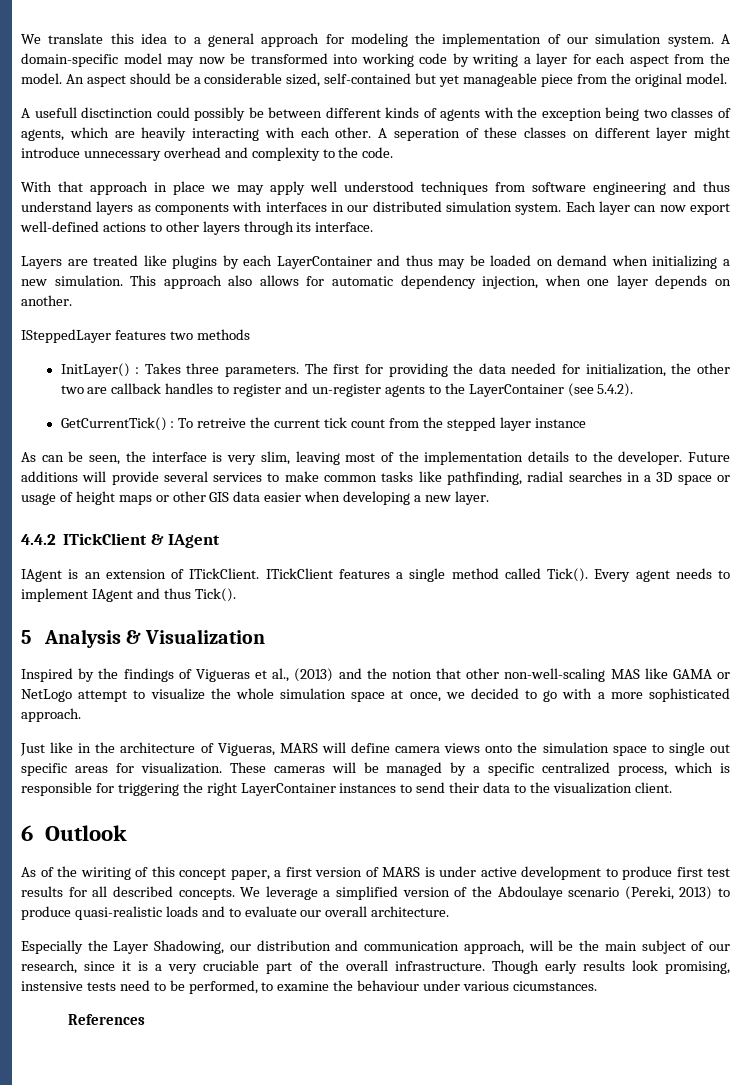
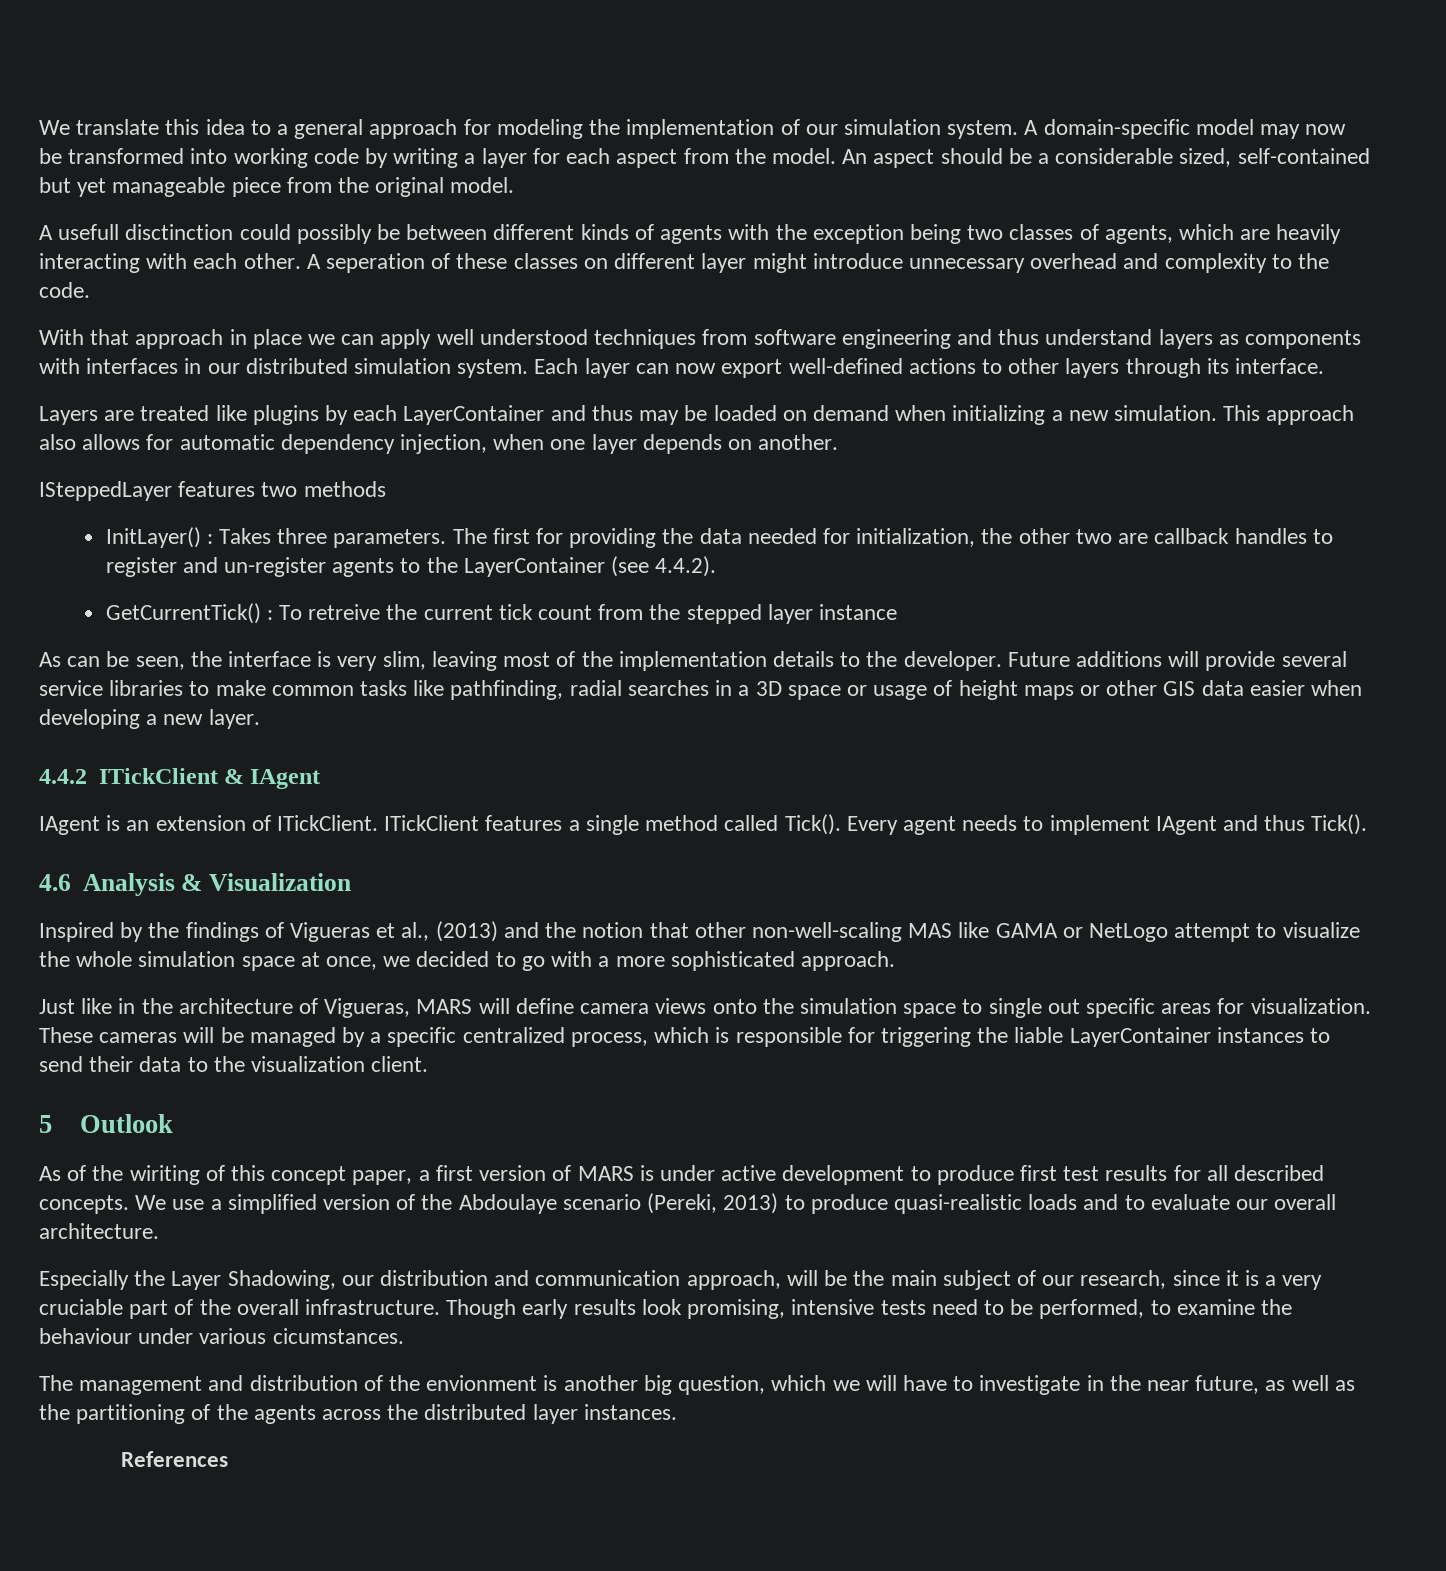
- With that approach in place we may apply well understood techniques from software engineering and thus understand layers as components with interfaces in our distributed simulation system.
+ With that approach in place we can apply well understood techniques from software engineering and thus understand layers as components with interfaces in our distributed simulation system.
- The first for providing the data needed for initialization, the other two are callback handles to register and un-register agents to the LayerContainer (see 5.4.2).
+ The first for providing the data needed for initialization, the other two are callback handles to register and un-register agents to the LayerContainer (see 4.4.2).
- Future additions will provide several services to make common tasks like pathfinding, radial searches in a 3D space or usage of height maps or other GIS data easier when developing a new layer.
+ Future additions will provide several service libraries to make common tasks like pathfinding, radial searches in a 3D space or usage of height maps or other GIS data easier when developing a new layer.
- 5 Analysis & Visualization
+ 4.6 Analysis & Visualization
- These cameras will be managed by a specific centralized process, which is responsible for triggering the right LayerContainer instances to send their data to the visualization client.
+ These cameras will be managed by a specific centralized process, which is responsible for triggering the liable LayerContainer instances to send their data to the visualization client.
- 6 Outlook
+ 5 Outlook
- We leverage a simplified version of the Abdoulaye scenario (Pereki, 2013) to produce quasi-realistic loads and to evaluate our overall architecture.
+ We use a simplified version of the Abdoulaye scenario (Pereki, 2013) to produce quasi-realistic loads and to evaluate our overall architecture.
- Though early results look promising, instensive tests need to be performed, to examine the behaviour under various cicumstances.
+ Though early results look promising, intensive tests need to be performed, to examine the behaviour under various cicumstances.
+ The management and distribution of the envionment is another big question, which we will have to investigate in the near future, as well as the partitioning of the agents across the distributed layer instances.

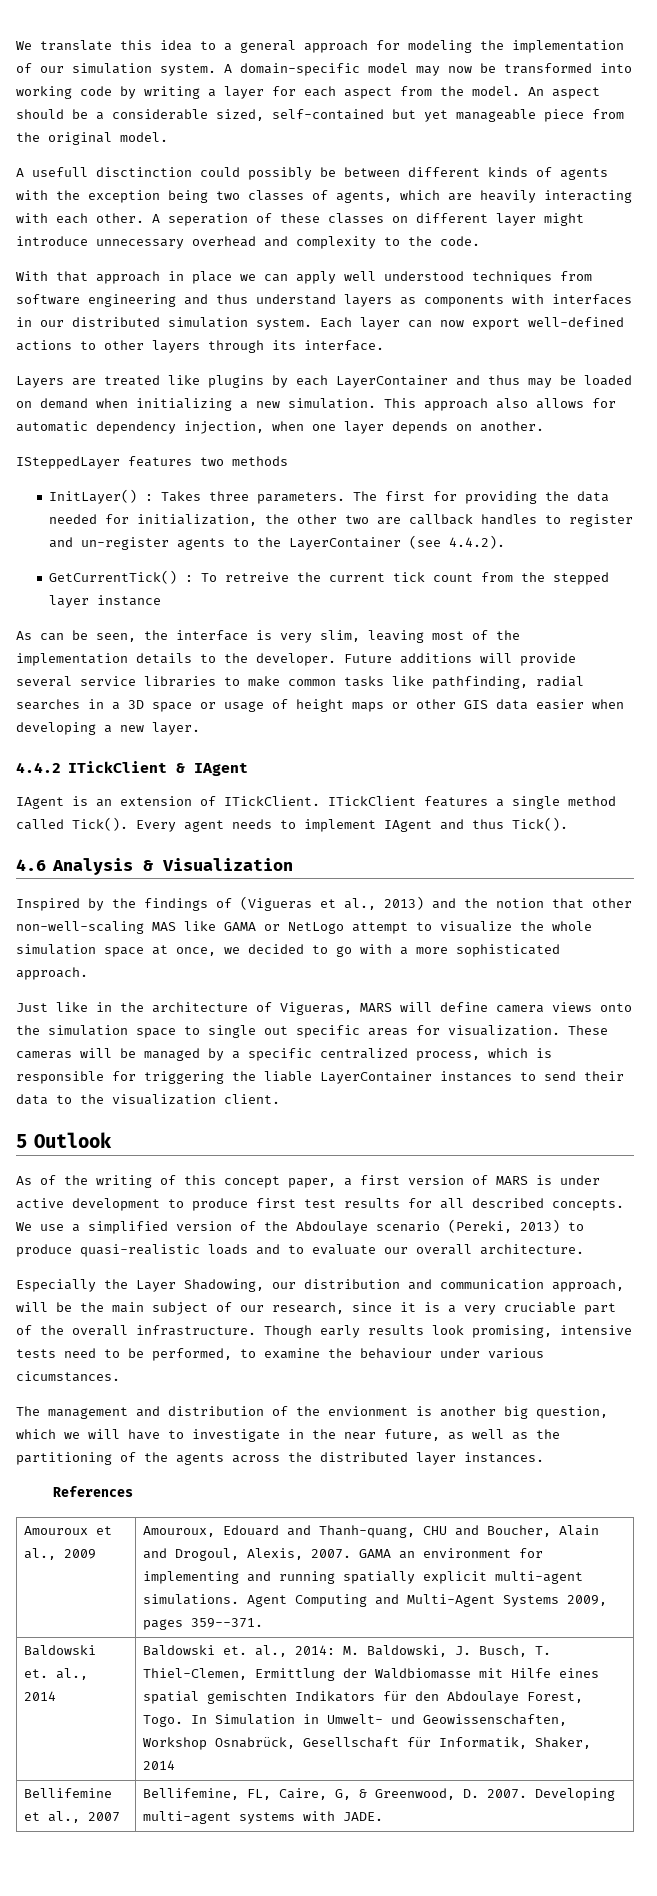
- Inspired by the findings of Vigueras et al., (2013) and the notion that other non-well-scaling MAS like GAMA or NetLogo attempt to visualize the whole simulation space at once, we decided to go with a more sophisticated approach.
+ Inspired by the findings of (Vigueras et al., 2013) and the notion that other non-well-scaling MAS like GAMA or NetLogo attempt to visualize the whole simulation space at once, we decided to go with a more sophisticated approach.
- As of the wiriting of this concept paper, a first version of MARS is under active development to produce first test results for all described concepts.
+ As of the writing of this concept paper, a first version of MARS is under active development to produce first test results for all described concepts.
+ Amouroux et al., 2009 | Amouroux, Edouard and Thanh-quang, CHU and Boucher, Alain and Drogoul, Alexis, 2007. GAMA an environment for implementing and running spatially explicit multi-agent simulations. Agent Computing and Multi-Agent Systems 2009, pages 359--371.
+ Baldowski et. al., 2014 | Baldowski et. al., 2014: M. Baldowski, J. Busch, T. Thiel-Clemen, Ermittlung der Waldbiomasse mit Hilfe eines spatial gemischten Indikators für den Abdoulaye Forest, Togo. In Simulation in Umwelt- und Geowissenschaften, Workshop Osnabrück, Gesellschaft für Informatik, Shaker, 2014
+ Bellifemine et al., 2007 | Bellifemine, FL, Caire, G, & Greenwood, D. 2007. Developing multi-agent systems with JADE.

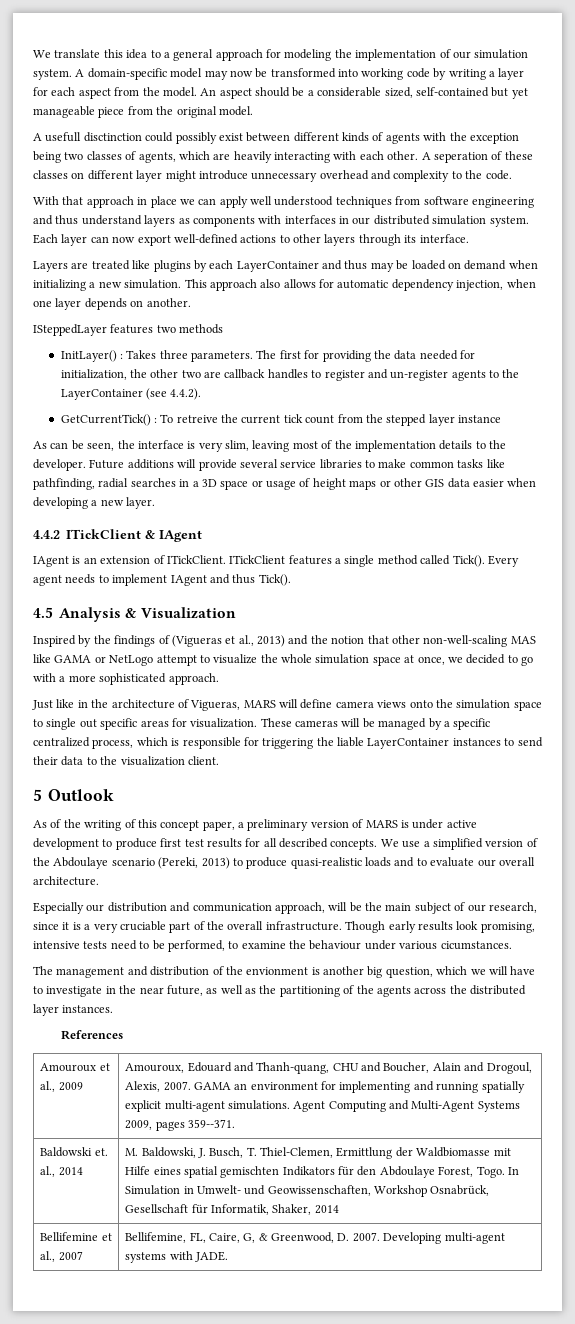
- A usefull disctinction could possibly be between different kinds of agents with the exception being two classes of agents, which are heavily interacting with each other.
+ A usefull disctinction could possibly exist between different kinds of agents with the exception being two classes of agents, which are heavily interacting with each other.
- 4.6 Analysis & Visualization
+ 4.5 Analysis & Visualization
- As of the writing of this concept paper, a first version of MARS is under active development to produce first test results for all described concepts.
+ As of the writing of this concept paper, a preliminary version of MARS is under active development to produce first test results for all described concepts.
- Especially the Layer Shadowing, our distribution and communication approach, will be the main subject of our research, since it is a very cruciable part of the overall infrastructure.
+ Especially our distribution and communication approach, will be the main subject of our research, since it is a very cruciable part of the overall infrastructure.
- Baldowski et. al., 2014: M. Baldowski, J. Busch, T. Thiel-Clemen, Ermittlung der Waldbiomasse mit Hilfe eines spatial gemischten Indikators für den Abdoulaye Forest, Togo.
+ M. Baldowski, J. Busch, T. Thiel-Clemen, Ermittlung der Waldbiomasse mit Hilfe eines spatial gemischten Indikators für den Abdoulaye Forest, Togo.

